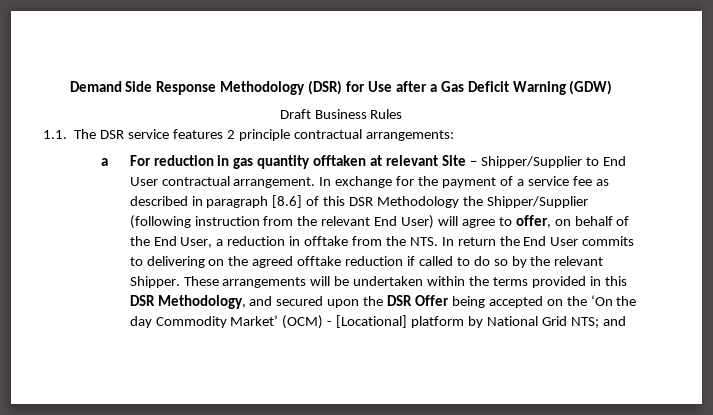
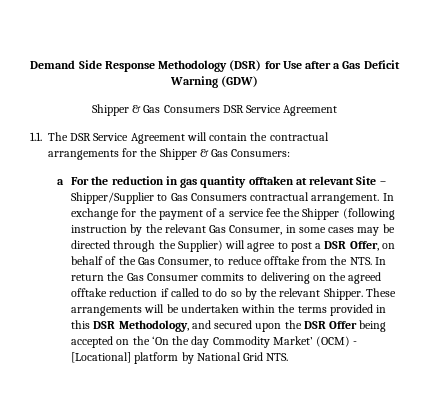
- Draft Business Rules
- 1.1. The DSR service features 2 principle contractual arrangements:
+ Shipper & Gas Consumers DSR Service Agreement
+ 1.1. The DSR Service Agreement will contain the contractual arrangements for the Shipper & Gas Consumers:
- a For reduction in gas quantity offtaken at relevant Site – Shipper/Supplier to End User contractual arrangement.
+ a For the reduction in gas quantity offtaken at relevant Site – Shipper/Supplier to Gas Consumers contractual arrangement.
- In exchange for the payment of a service fee as described in paragraph [8.6] of this DSR Methodology the Shipper/Supplier (following instruction from the relevant End User) will agree to offer, on behalf of the End User, a reduction in offtake from the NTS. In return the End User commits to delivering on the agreed offtake reduction if called to do so by the relevant Shipper.
+ In exchange for the payment of a service fee the Shipper (following instruction by the relevant Gas Consumer, in some cases may be directed through the Supplier) will agree to post a DSR Offer, on behalf of the Gas Consumer, to reduce offtake from the NTS. In return the Gas Consumer commits to delivering on the agreed offtake reduction if called to do so by the relevant Shipper.
- These arrangements will be undertaken within the terms provided in this DSR Methodology, and secured upon the DSR Offer being accepted on the ‘On the day Commodity Market’ (OCM) - [Locational] platform by National Grid NTS; and
+ These arrangements will be undertaken within the terms provided in this DSR Methodology, and secured upon the DSR Offer being accepted on the ‘On the day Commodity Market’ (OCM) - [Locational] platform by National Grid NTS.

